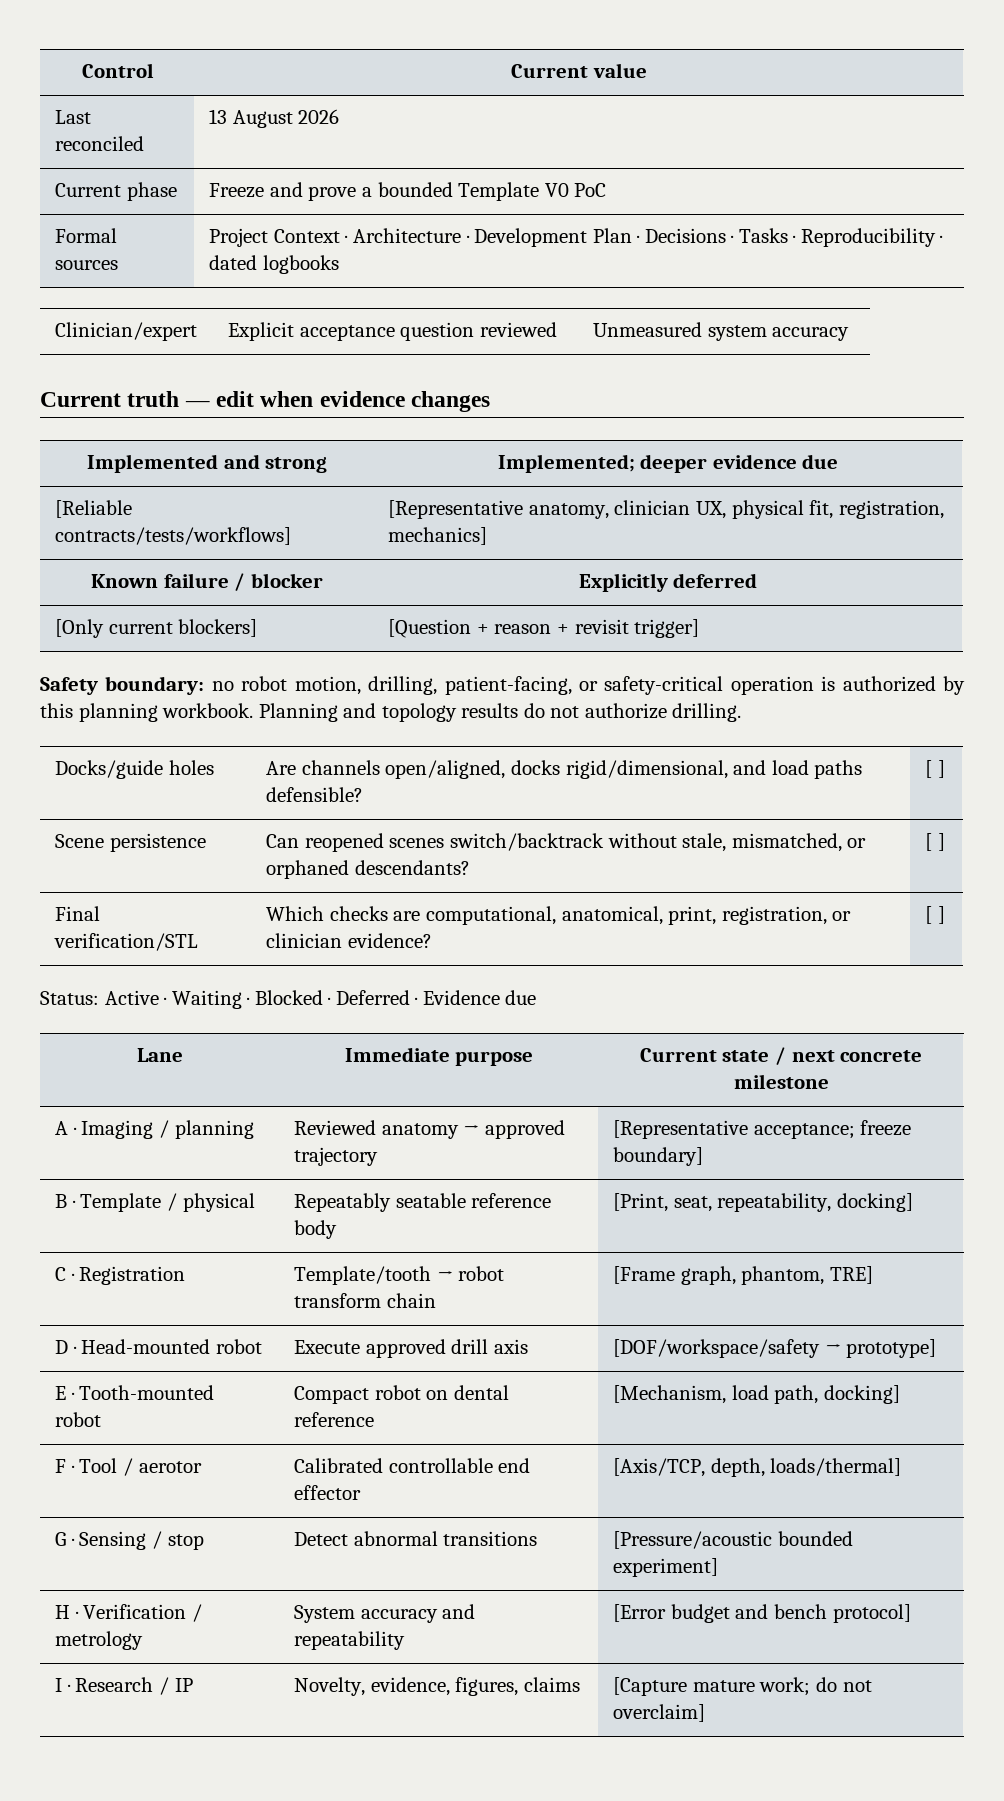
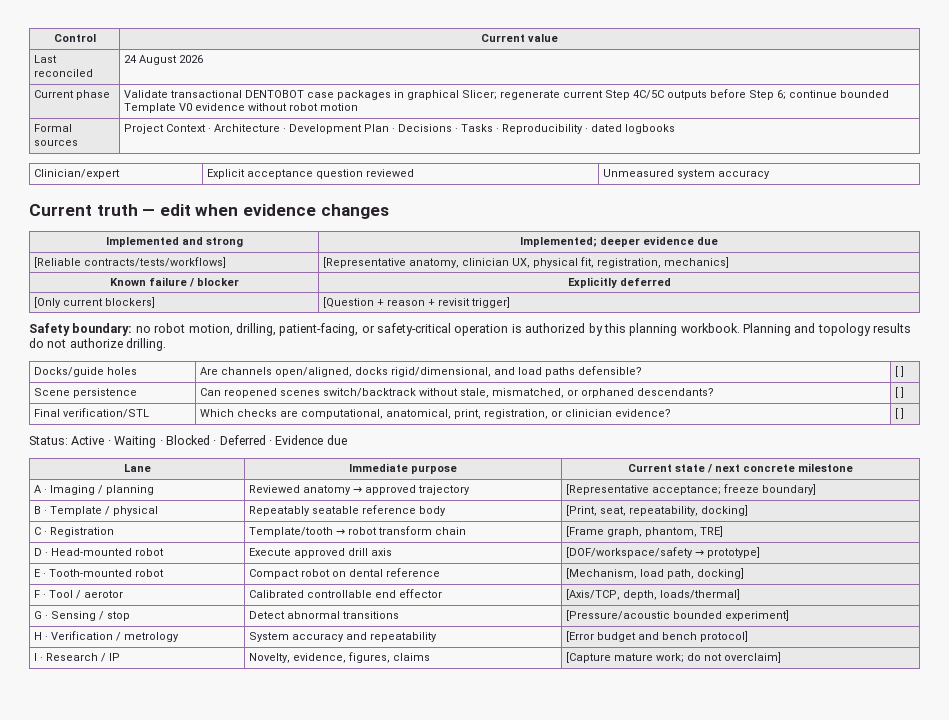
- Last reconciled | 13 August 2026
+ Last reconciled | 24 August 2026
- Current phase | Freeze and prove a bounded Template V0 PoC
+ Current phase | Validate transactional DENTOBOT case packages in graphical Slicer; regenerate current Step 4C/5C outputs before Step 6; continue bounded Template V0 evidence without robot motion

